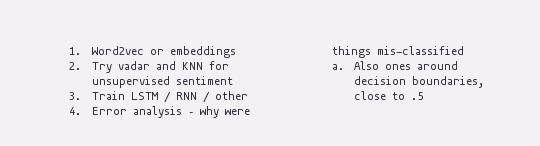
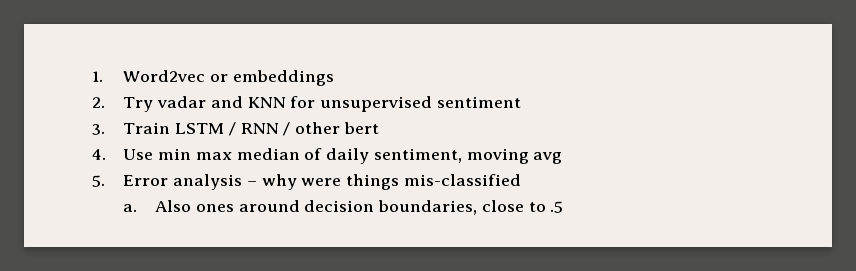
- 3. Train LSTM / RNN / other
- 4. Error analysis – why were things mis-classified
+ 3. Train LSTM / RNN / other bert
+ 4. Use min max median of daily sentiment, moving avg
+ 5. Error analysis – why were things mis-classified

